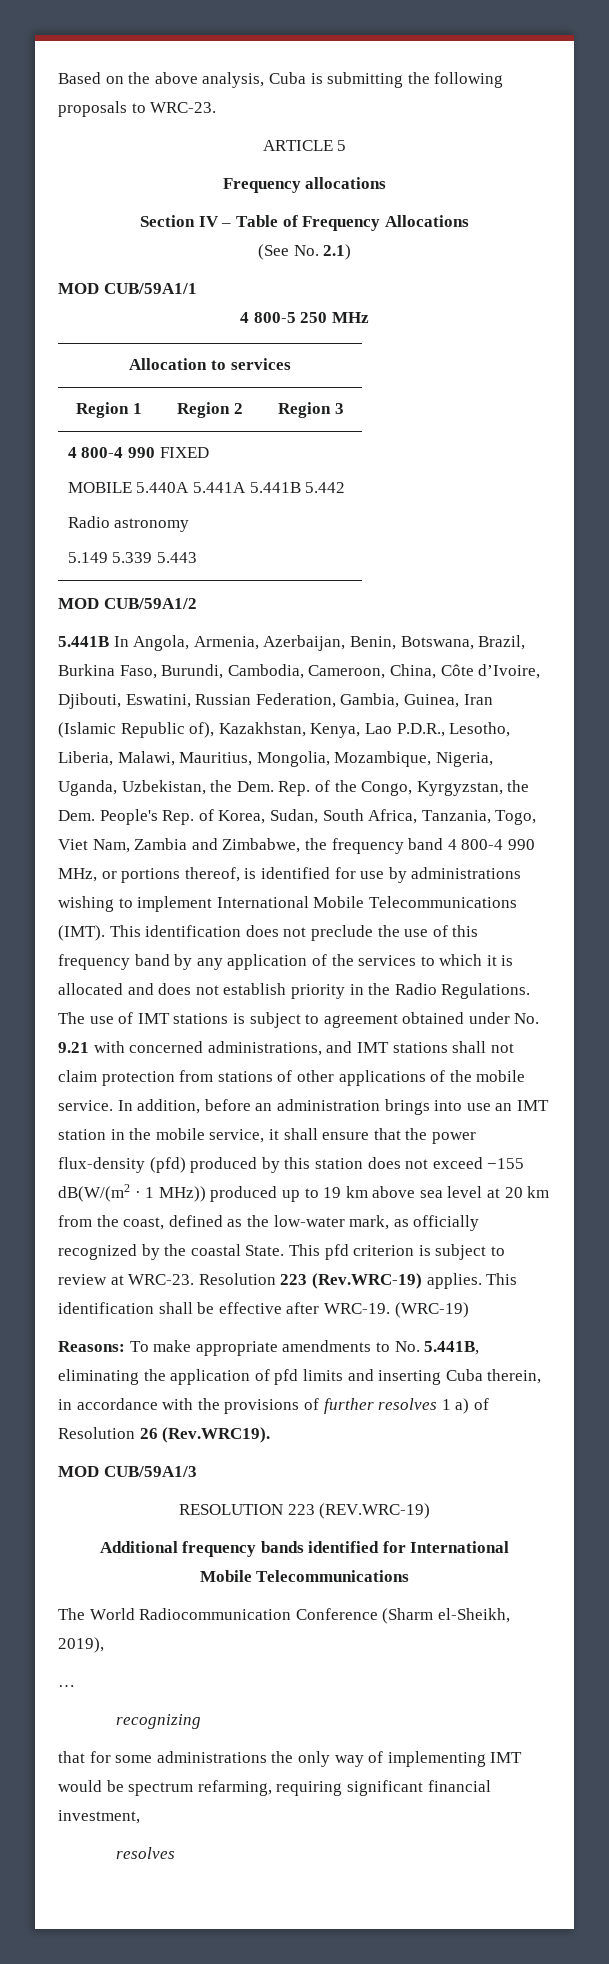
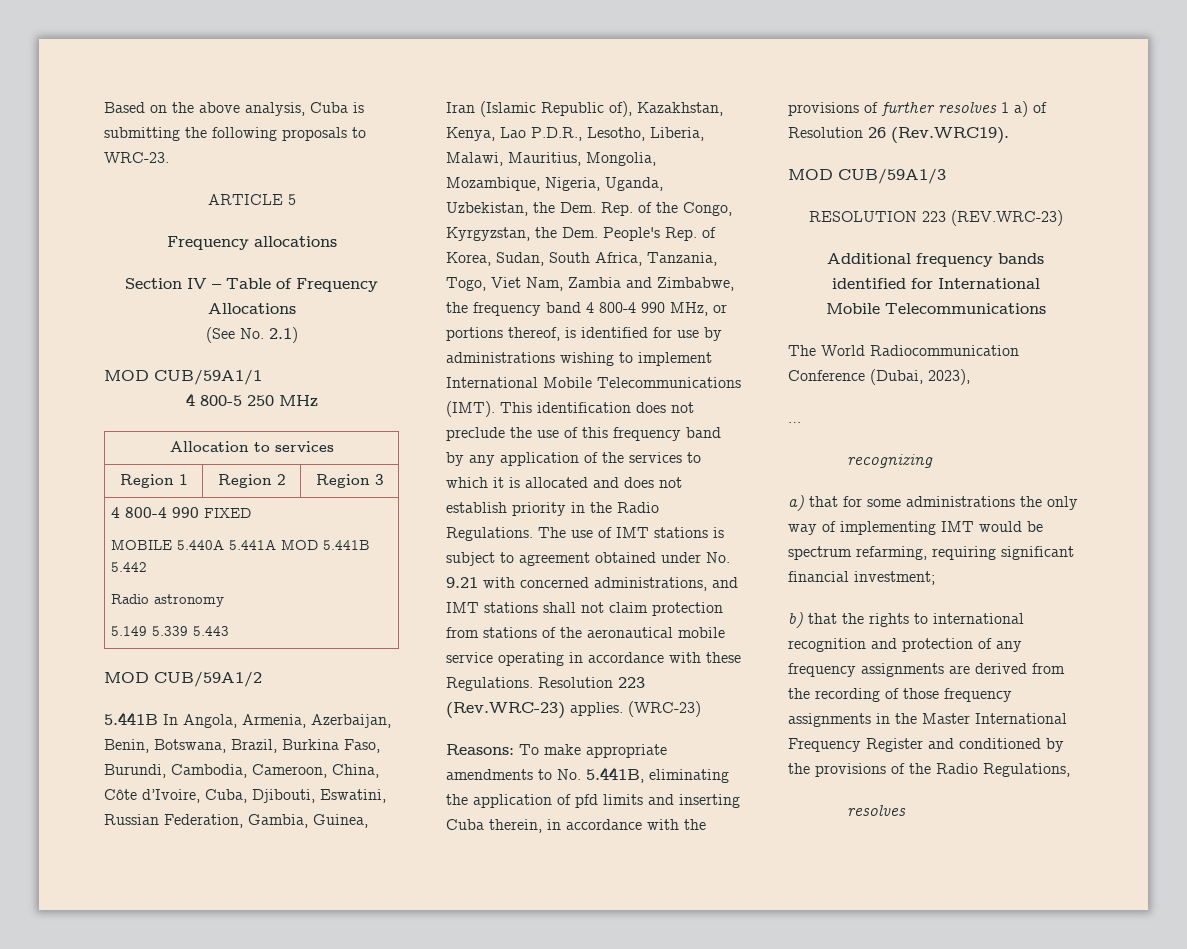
  4 800-4 990 FIXED
- MOBILE 5.440A 5.441A 5.441B 5.442
+ MOBILE 5.440A 5.441A MOD 5.441B 5.442
- 5.441B In Angola, Armenia, Azerbaijan, Benin, Botswana, Brazil, Burkina Faso, Burundi, Cambodia, Cameroon, China, Côte d’Ivoire, Djibouti, Eswatini, Russian Federation, Gambia, Guinea, Iran (Islamic Republic of), Kazakhstan, Kenya, Lao P.D.R., Lesotho, Liberia, Malawi, Mauritius, Mongolia, Mozambique, Nigeria, Uganda, Uzbekistan, the Dem. Rep. of the Congo, Kyrgyzstan, the Dem. People's Rep. of Korea, Sudan, South Africa, Tanzania, Togo, Viet Nam, Zambia and Zimbabwe, the frequency band 4 800-4 990 MHz, or portions thereof, is identified for use by administrations wishing to implement International Mobile Telecommunications (IMT).
+ 5.441B In Angola, Armenia, Azerbaijan, Benin, Botswana, Brazil, Burkina Faso, Burundi, Cambodia, Cameroon, China, Côte d’Ivoire, Cuba, Djibouti, Eswatini, Russian Federation, Gambia, Guinea, Iran (Islamic Republic of), Kazakhstan, Kenya, Lao P.D.R., Lesotho, Liberia, Malawi, Mauritius, Mongolia, Mozambique, Nigeria, Uganda, Uzbekistan, the Dem. Rep. of the Congo, Kyrgyzstan, the Dem. People's Rep. of Korea, Sudan, South Africa, Tanzania, Togo, Viet Nam, Zambia and Zimbabwe, the frequency band 4 800-4 990 MHz, or portions thereof, is identified for use by administrations wishing to implement International Mobile Telecommunications (IMT).
- The use of IMT stations is subject to agreement obtained under No. 9.21 with concerned administrations, and IMT stations shall not claim protection from stations of other applications of the mobile service. In addition, before an administration brings into use an IMT station in the mobile service, it shall ensure that the power flux-density (pfd) produced by this station does not exceed −155 dB(W/(m2 · 1 MHz)) produced up to 19 km above sea level at 20 km from the coast, defined as the low-water mark, as officially recognized by the coastal State. This pfd criterion is subject to review at WRC-23. Resolution 223 (Rev.WRC-19) applies. This identification shall be effective after WRC-19. (WRC-19)
+ The use of IMT stations is subject to agreement obtained under No. 9.21 with concerned administrations, and IMT stations shall not claim protection from stations of the aeronautical mobile service operating in accordance with these Regulations. Resolution 223 (Rev.WRC-23) applies. (WRC-23)
- RESOLUTION 223 (REV.WRC-19)
+ RESOLUTION 223 (REV.WRC-23)
- The World Radiocommunication Conference (Sharm el-Sheikh, 2019),
+ The World Radiocommunication Conference (Dubai, 2023),
- that for some administrations the only way of implementing IMT would be spectrum refarming, requiring significant financial investment,
+ a) that for some administrations the only way of implementing IMT would be spectrum refarming, requiring significant financial investment;
+ b) that the rights to international recognition and protection of any frequency assignments are derived from the recording of those frequency assignments in the Master International Frequency Register and conditioned by the provisions of the Radio Regulations,

